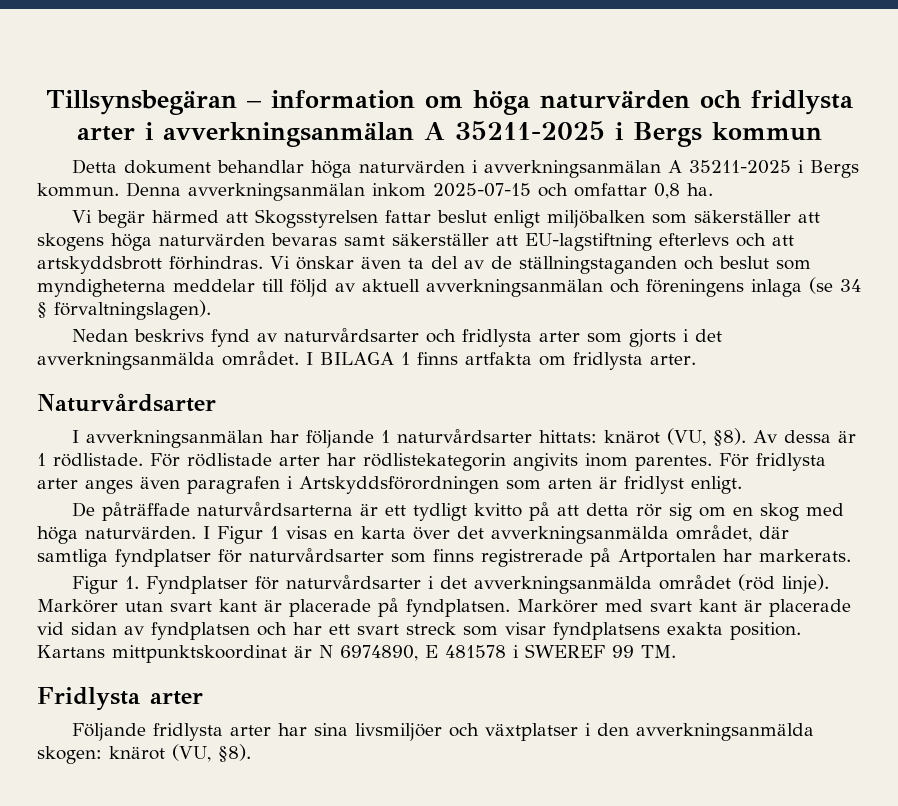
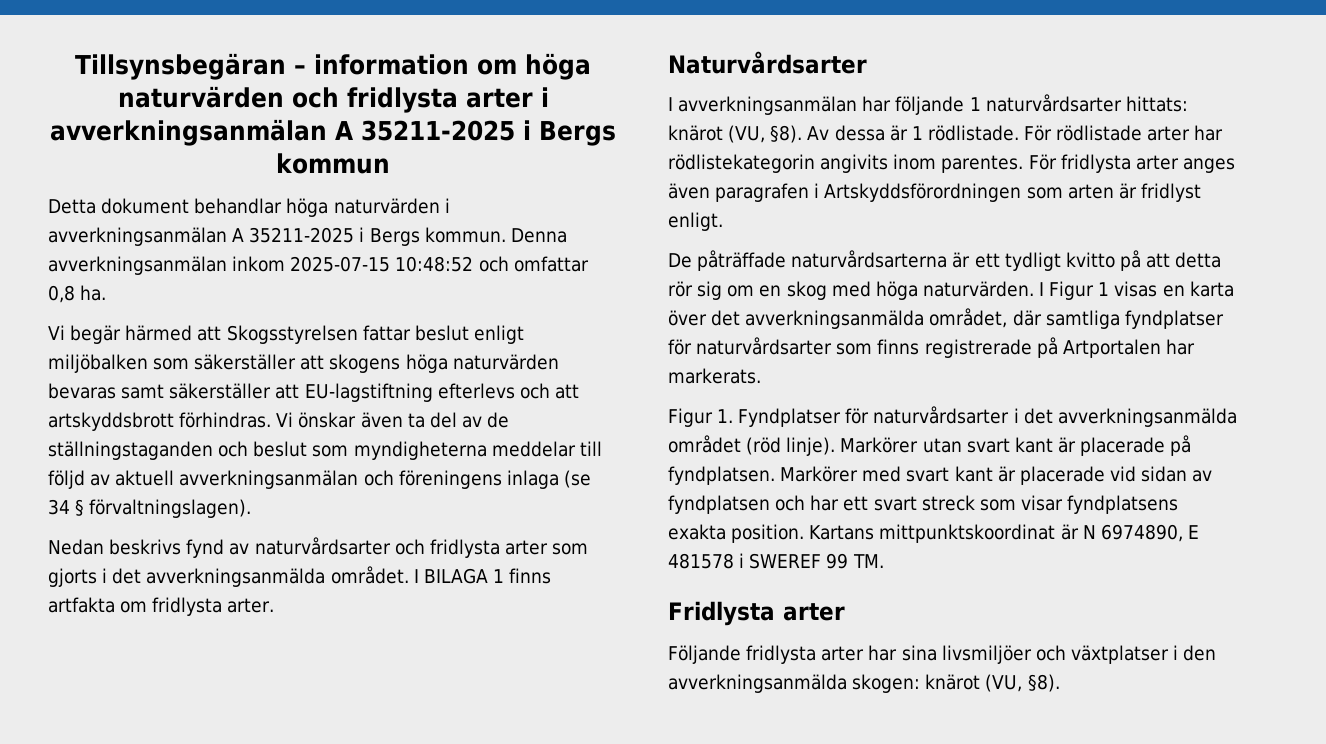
- Denna avverkningsanmälan inkom 2025-07-15 och omfattar 0,8 ha.
+ Denna avverkningsanmälan inkom 2025-07-15 10:48:52 och omfattar 0,8 ha.

